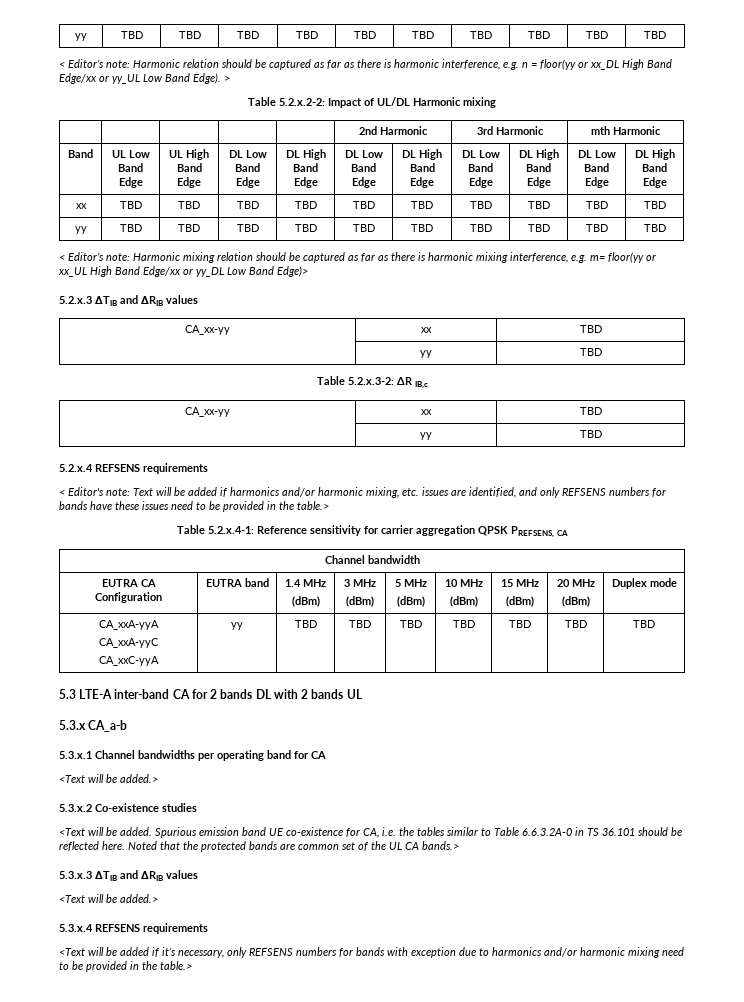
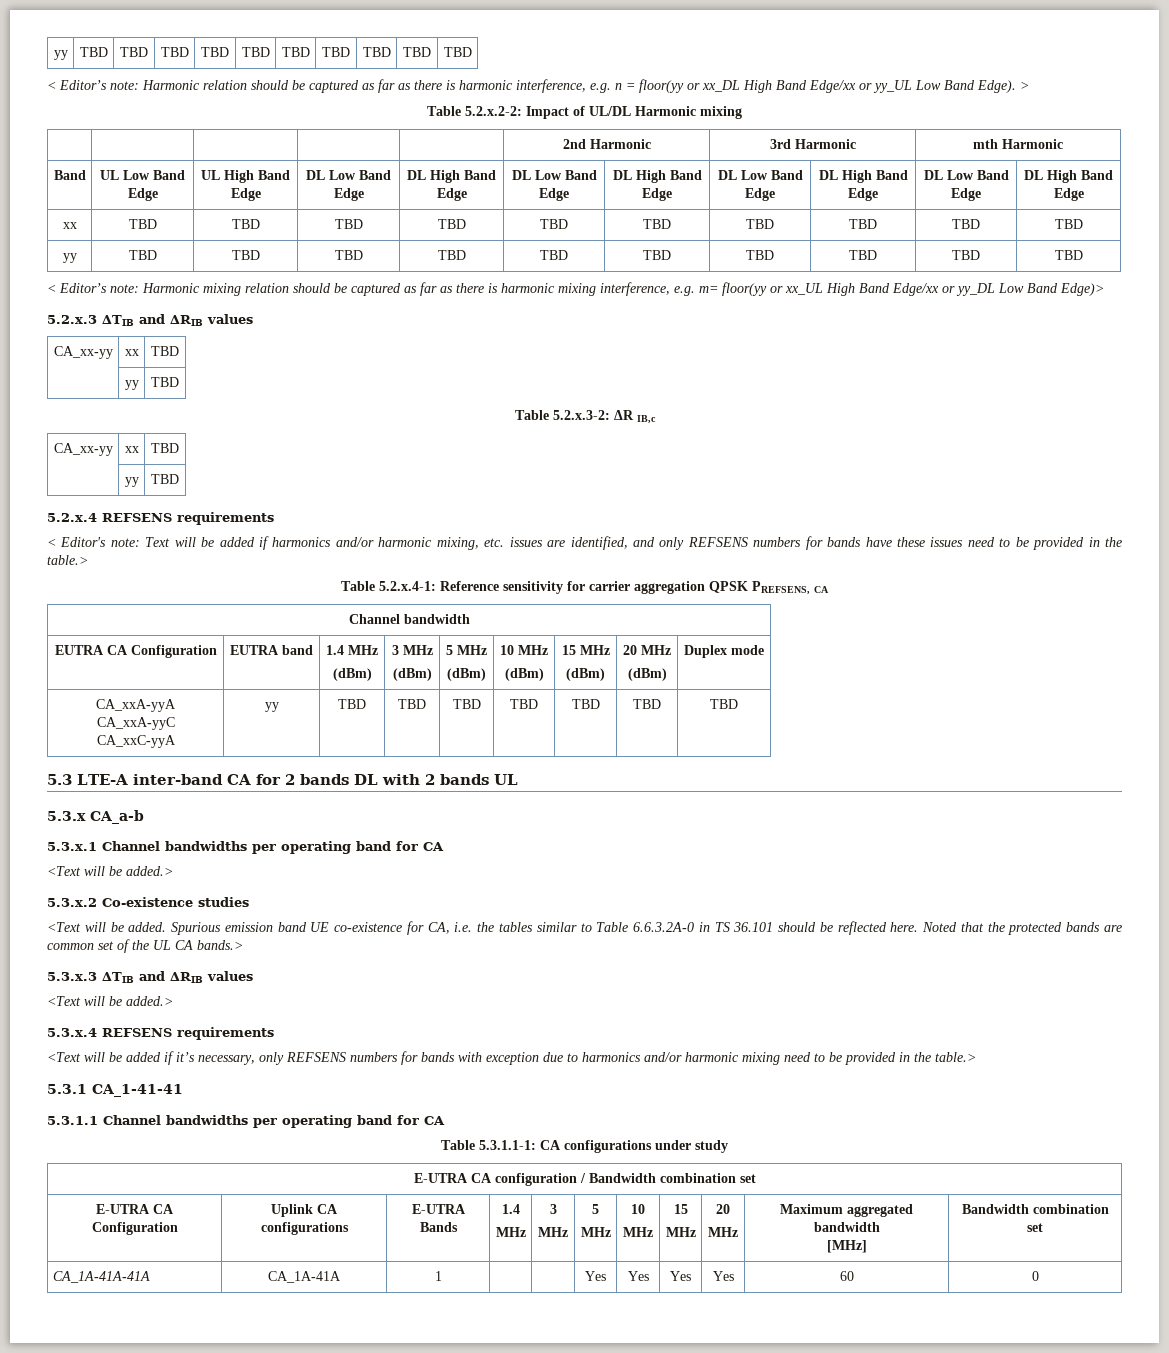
+ 5.3.1 CA_1-41-41
+ 5.3.1.1 Channel bandwidths per operating band for CA
+ Table 5.3.1.1-1: CA configurations under study
+ E-UTRA CA configuration / Bandwidth combination set
+ E-UTRA CA Configuration | Uplink CA configurations | E-UTRA Bands | 1.4
+ MHz | 3
+ MHz | 5
+ MHz | 10
+ MHz | 15
+ MHz | 20
+ MHz | Maximum aggregated bandwidth
+ [MHz] | Bandwidth combination set
+ CA_1A-41A-41A | CA_1A-41A | 1 | | | Yes | Yes | Yes | Yes | 60 | 0

